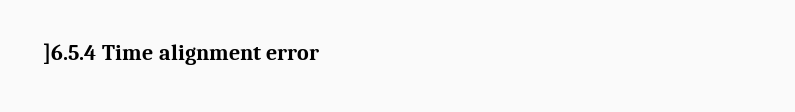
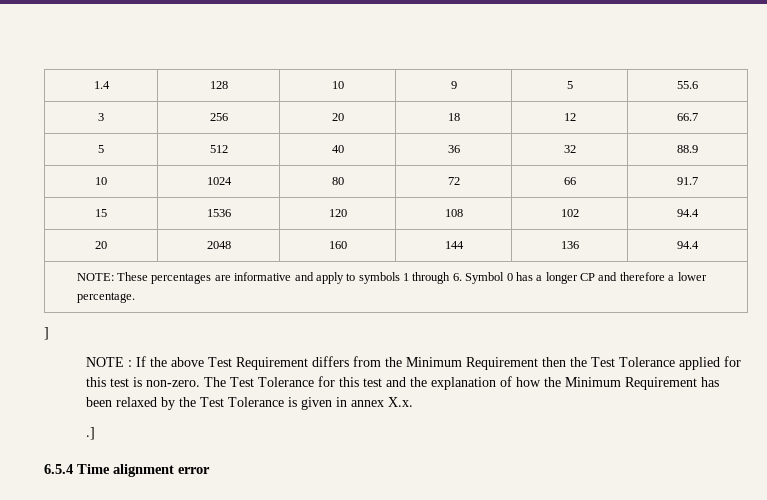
- ]6.5.4 Time alignment error
+ 1.4 | 128 | 10 | 9 | 5 | 55.6
+ 3 | 256 | 20 | 18 | 12 | 66.7
+ 5 | 512 | 40 | 36 | 32 | 88.9
+ 10 | 1024 | 80 | 72 | 66 | 91.7
+ 15 | 1536 | 120 | 108 | 102 | 94.4
+ 20 | 2048 | 160 | 144 | 136 | 94.4
+ NOTE: These percentages are informative and apply to symbols 1 through 6. Symbol 0 has a longer CP and therefore a lower percentage.
+ ]
+ NOTE : If the above Test Requirement differs from the Minimum Requirement then the Test Tolerance applied for this test is non-zero. The Test Tolerance for this test and the explanation of how the Minimum Requirement has been relaxed by the Test Tolerance is given in annex X.x.
+ .]
+ 6.5.4 Time alignment error

